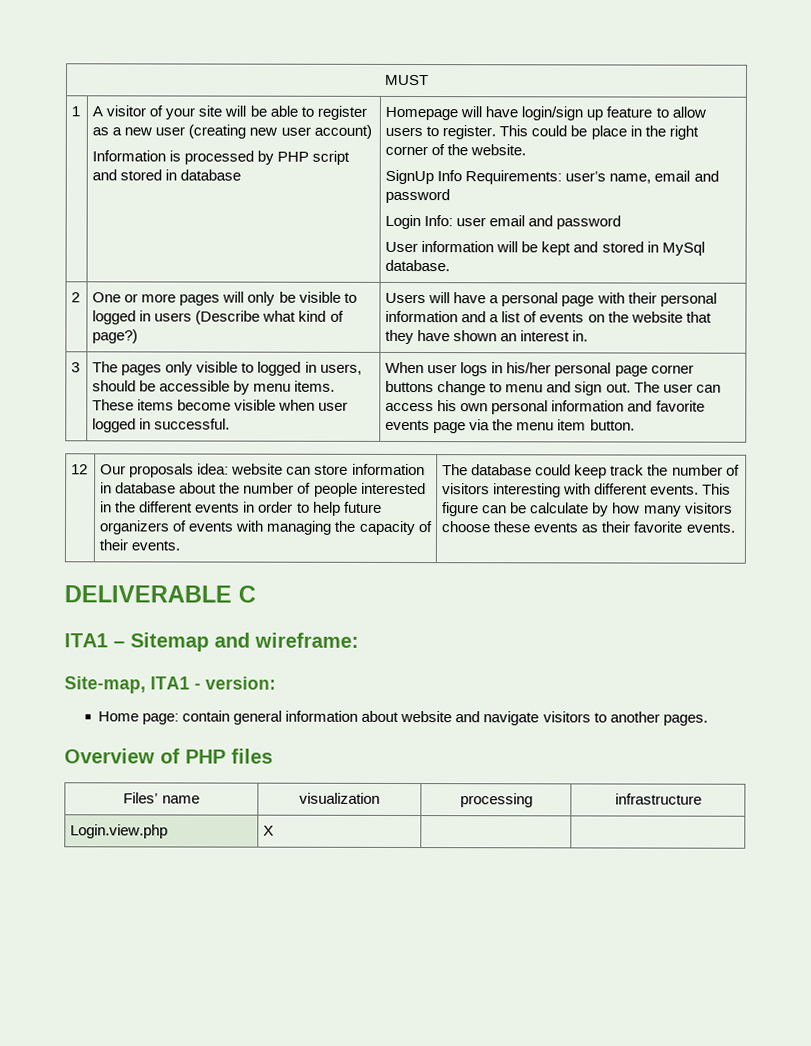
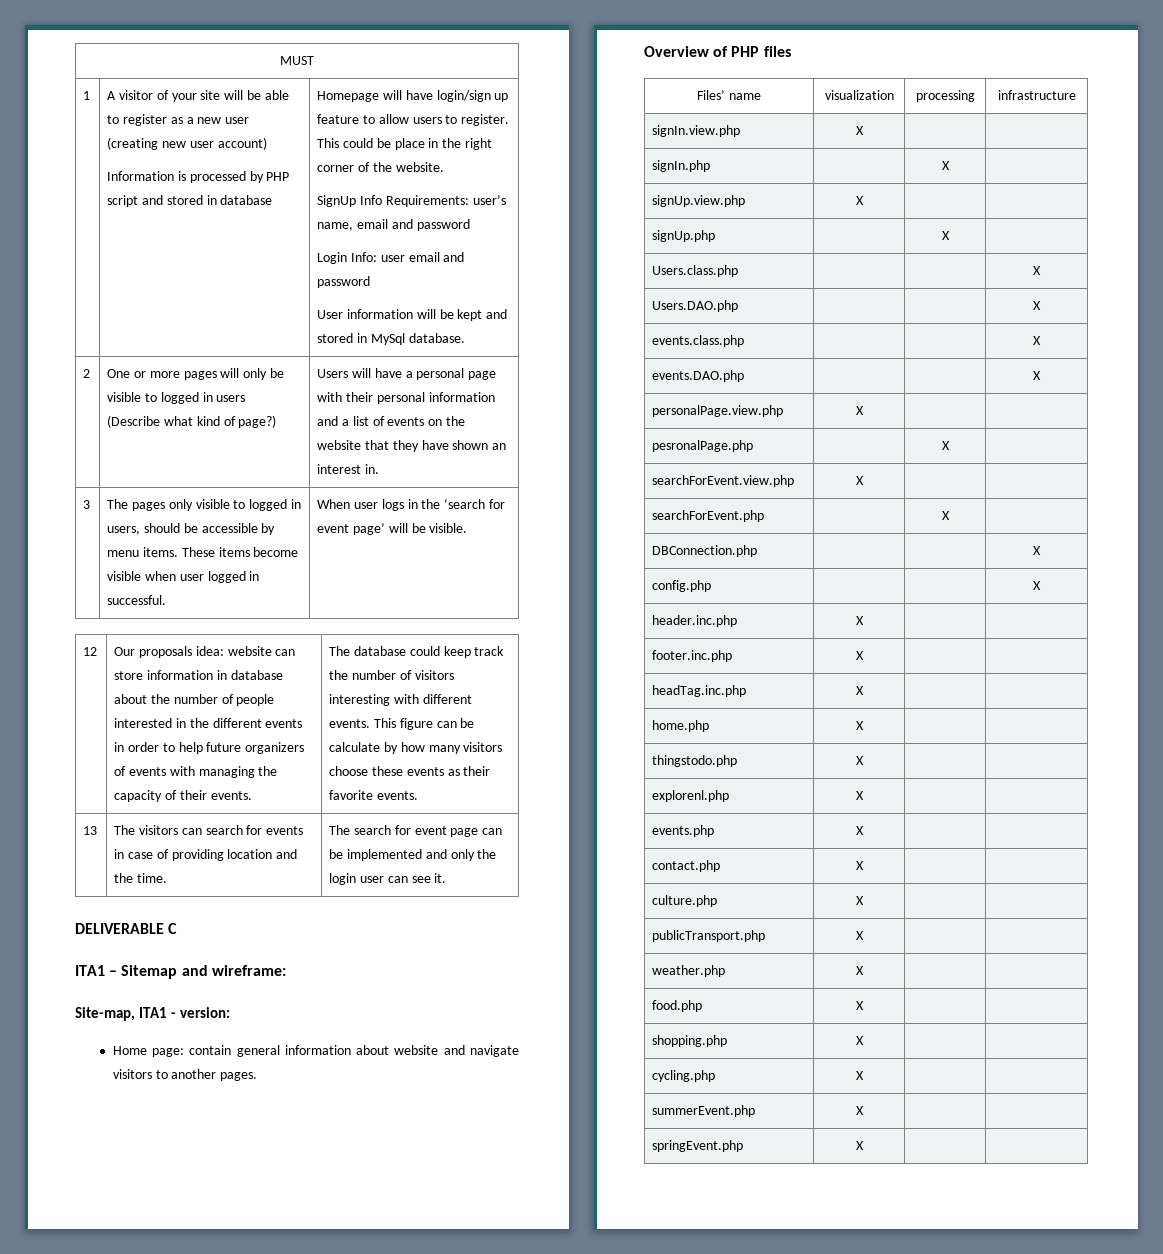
- When user logs in his/her personal page corner buttons change to menu and sign out. The user can access his own personal information and favorite events page via the menu item button.
+ When user logs in the ‘search for event page’ will be visible.
+ 13 | The visitors can search for events in case of providing location and the time. | The search for event page can be implemented and only the login user can see it.
- Login.view.php | X | |
+ signIn.view.php | X | |
+ signIn.php | | X |
+ signUp.view.php | X | |
+ signUp.php | | X |
+ Users.class.php | | | X
+ Users.DAO.php | | | X
+ events.class.php | | | X
+ events.DAO.php | | | X
+ personalPage.view.php | X | |
+ pesronalPage.php | | X |
+ searchForEvent.view.php | X | |
+ searchForEvent.php | | X |
+ DBConnection.php | | | X
+ config.php | | | X
+ header.inc.php | X | |
+ footer.inc.php | X | |
+ headTag.inc.php | X | |
+ home.php | X | |
+ thingstodo.php | X | |
+ explorenl.php | X | |
+ events.php | X | |
+ contact.php | X | |
+ culture.php | X | |
+ publicTransport.php | X | |
+ weather.php | X | |
+ food.php | X | |
+ shopping.php | X | |
+ cycling.php | X | |
+ summerEvent.php | X | |
+ springEvent.php | X | |

